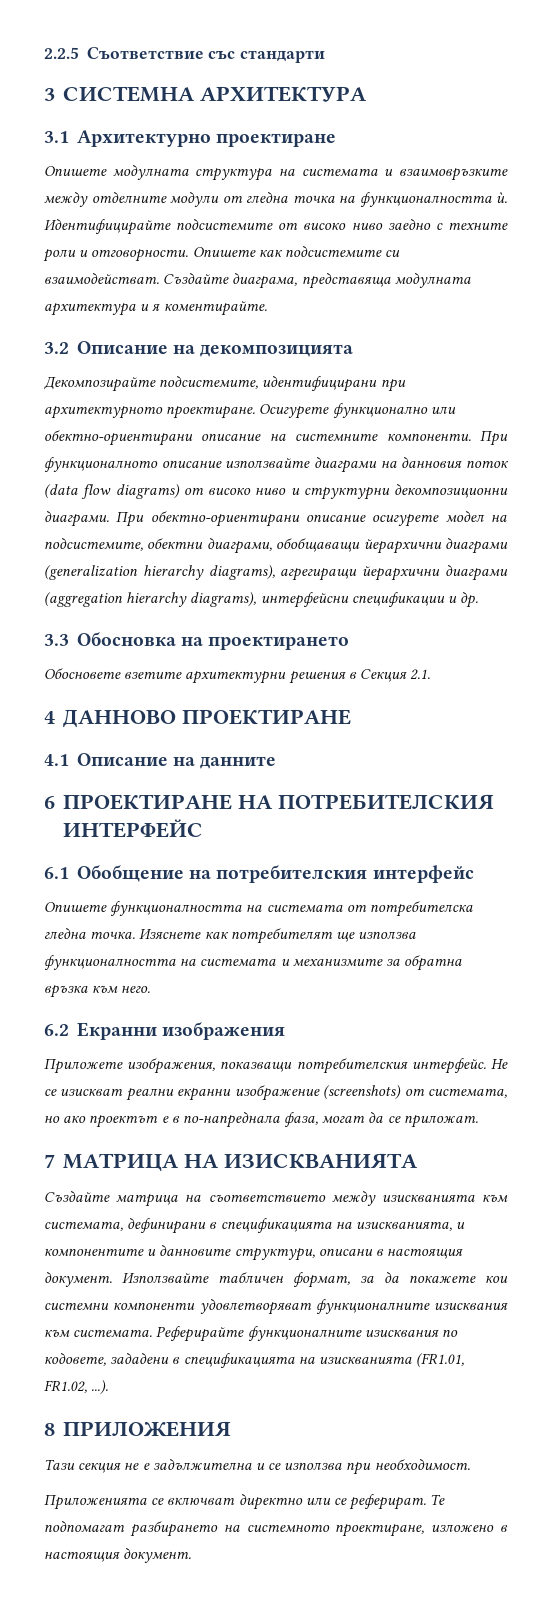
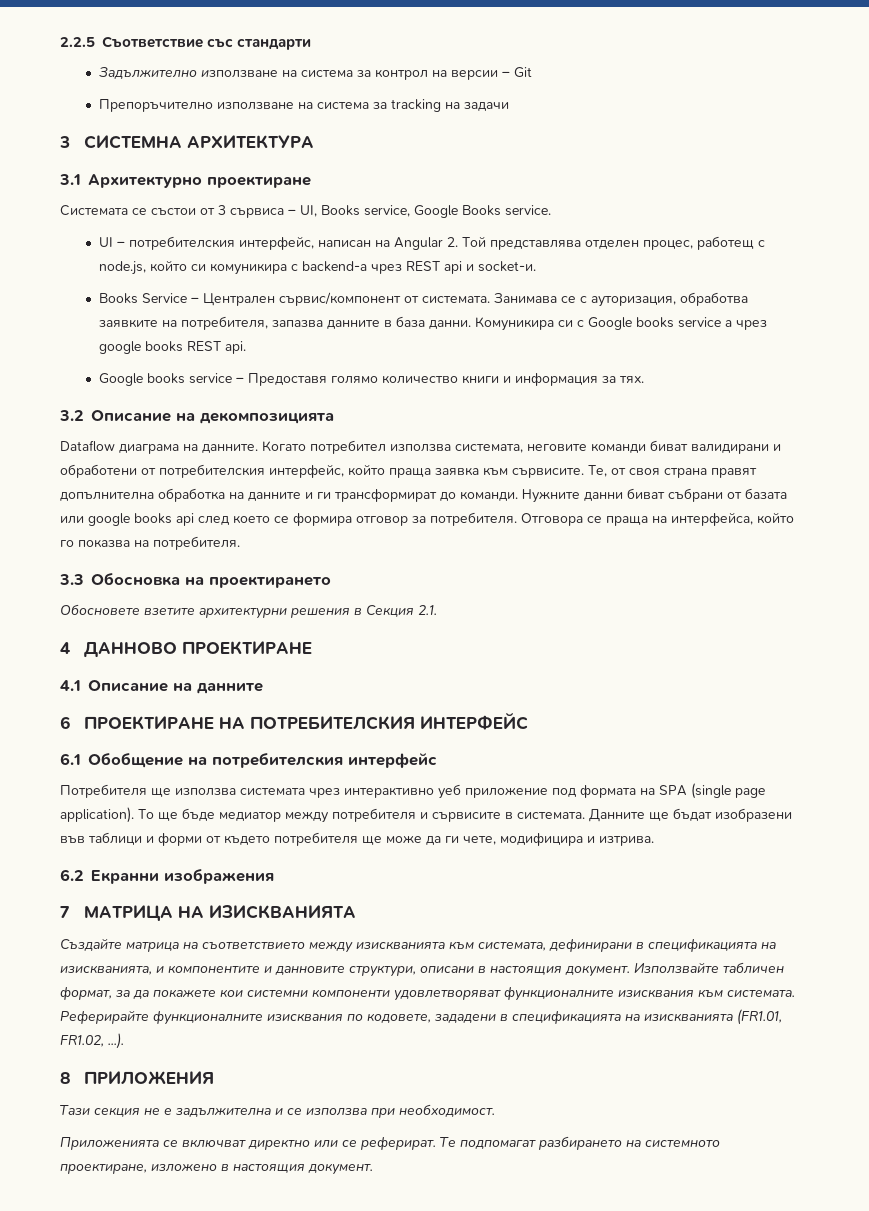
+ Задължително използване на система за контрол на версии – Git
+ Препоръчително използване на система за tracking на задачи
- Опишете модулната структура на системата и взаимовръзките между отделните модули от гледна точка на функционалността ѝ. Идентифицирайте подсистемите от високо ниво заедно с техните роли и отговорности. Опишете как подсистемите си взаимодействат. Създайте диаграма, представяща модулната архитектура и я коментирайте.
+ Системата се състои от 3 сървиса – UI, Books service, Google Books service.
+ UI – потребителския интерфейс, написан на Angular 2. Той представлява отделен процес, работещ с node.js, който си комуникира с backend-a чрез REST api и socket-и.
+ Books Service – Централен сървис/компонент от системата. Занимава се с ауторизация, обработва заявките на потребителя, запазва данните в база данни. Комуникира си с Google books service a чрез google books REST api.
+ Google books service – Предоставя голямо количество книги и информация за тях.
  3.2 Описание на декомпозицията
- Декомпозирайте подсистемите, идентифицирани при архитектурното проектиране. Осигурете функционално или обектно-ориентирани описание на системните компоненти. При функционалното описание използвайте диаграми на данновия поток (data flow diagrams) от високо ниво и структурни декомпозиционни диаграми. При обектно-ориентирани описание осигурете модел на подсистемите, обектни диаграми, обобщаващи йерархични диаграми (generalization hierarchy diagrams), агрегиращи йерархични диаграми (aggregation hierarchy diagrams), интерфейсни спецификации и др.
+ Dataflow диаграма на данните. Когато потребител използва системата, неговите команди биват валидирани и обработени от потребителския интерфейс, който праща заявка към сървисите. Те, от своя страна правят допълнителна обработка на данните и ги трансформират до команди. Нужните данни биват събрани от базата или google books api след което се формира отговор за потребителя. Отговора се праща на интерфейса, който го показва на потребителя.
- Опишете функционалността на системата от потребителска гледна точка. Изяснете как потребителят ще използва функционалността на системата и механизмите за обратна връзка към него.
+ Потребителя ще използва системата чрез интерактивно уеб приложение под формата на SPA (single page application). То ще бъде медиатор между потребителя и сървисите в системата. Данните ще бъдат изобразени във таблици и форми от където потребителя ще може да ги чете, модифицира и изтрива.
  6.2 Екранни изображения
- Приложете изображения, показващи потребителския интерфейс. Не се изискват реални екранни изображение (screenshots) от системата, но ако проектът е в по-напреднала фаза, могат да се приложат.

